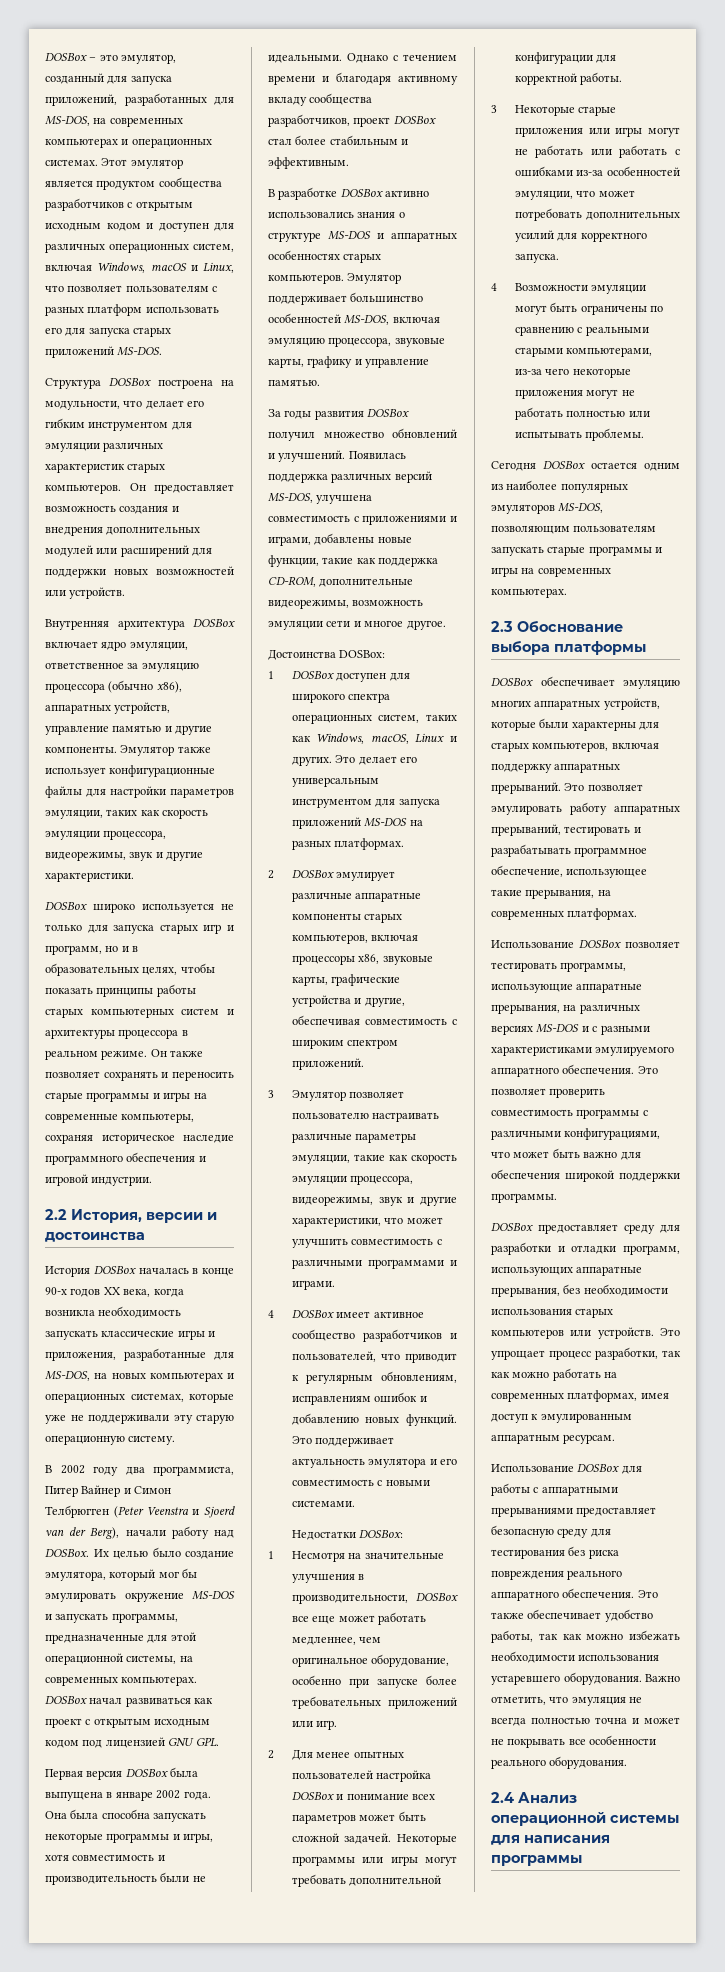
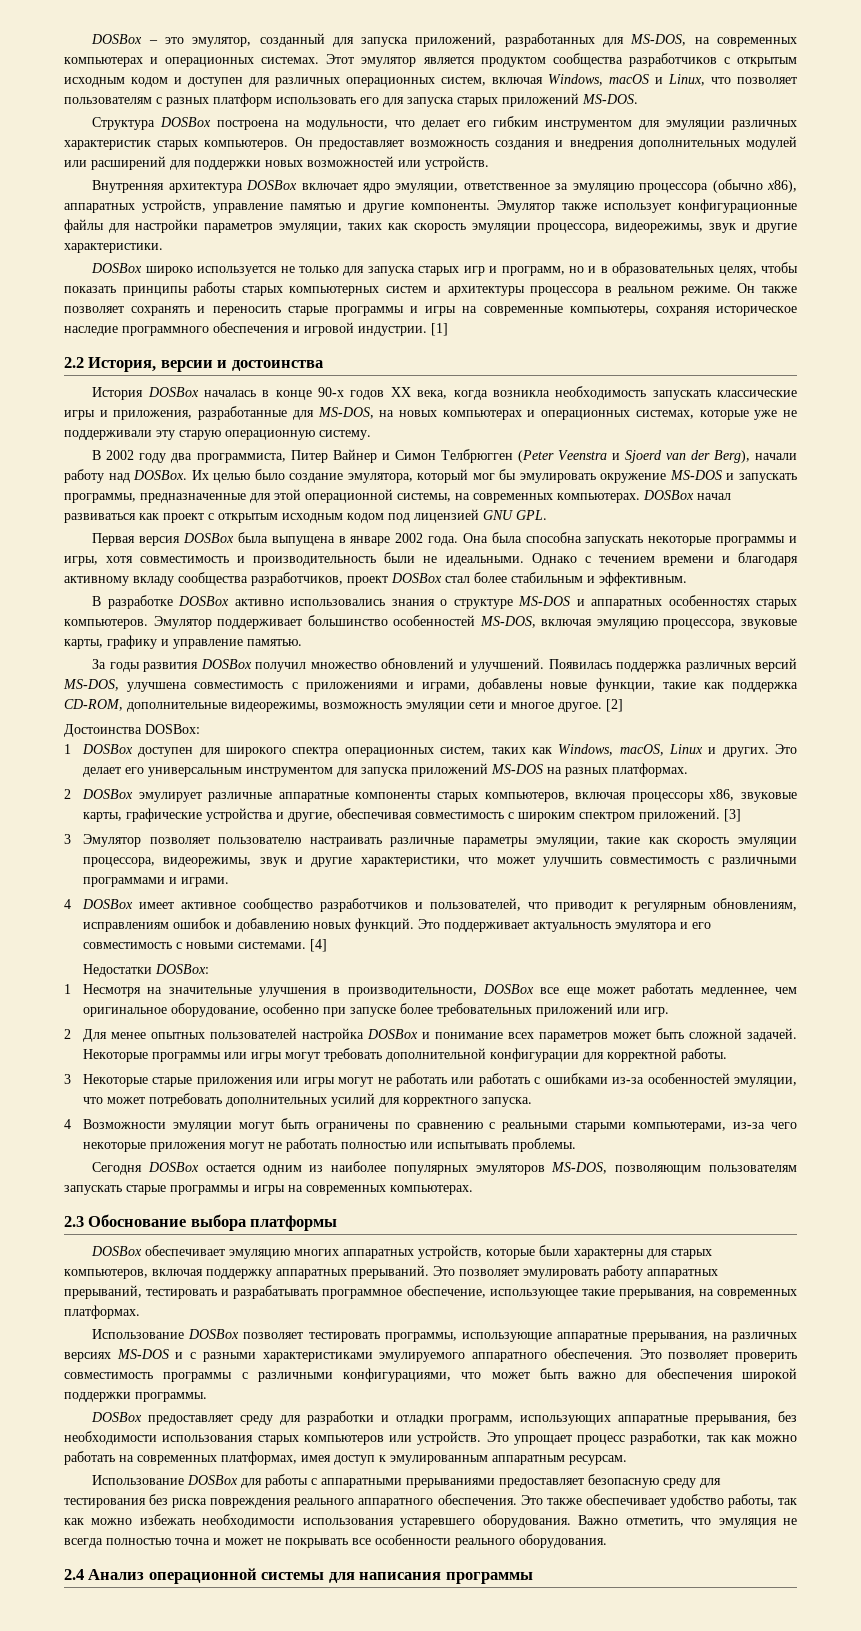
+ [1]
+ [2]
+ [3]
+ [4]

